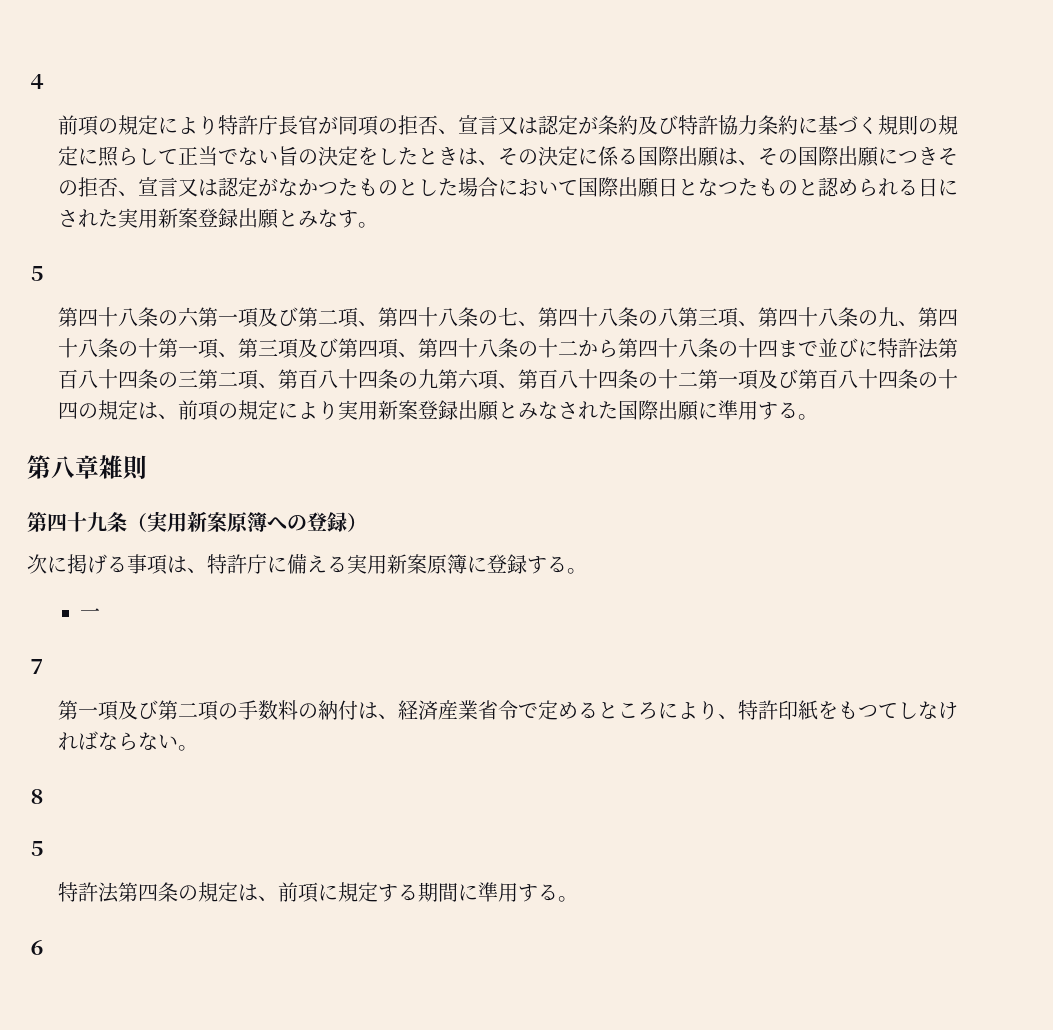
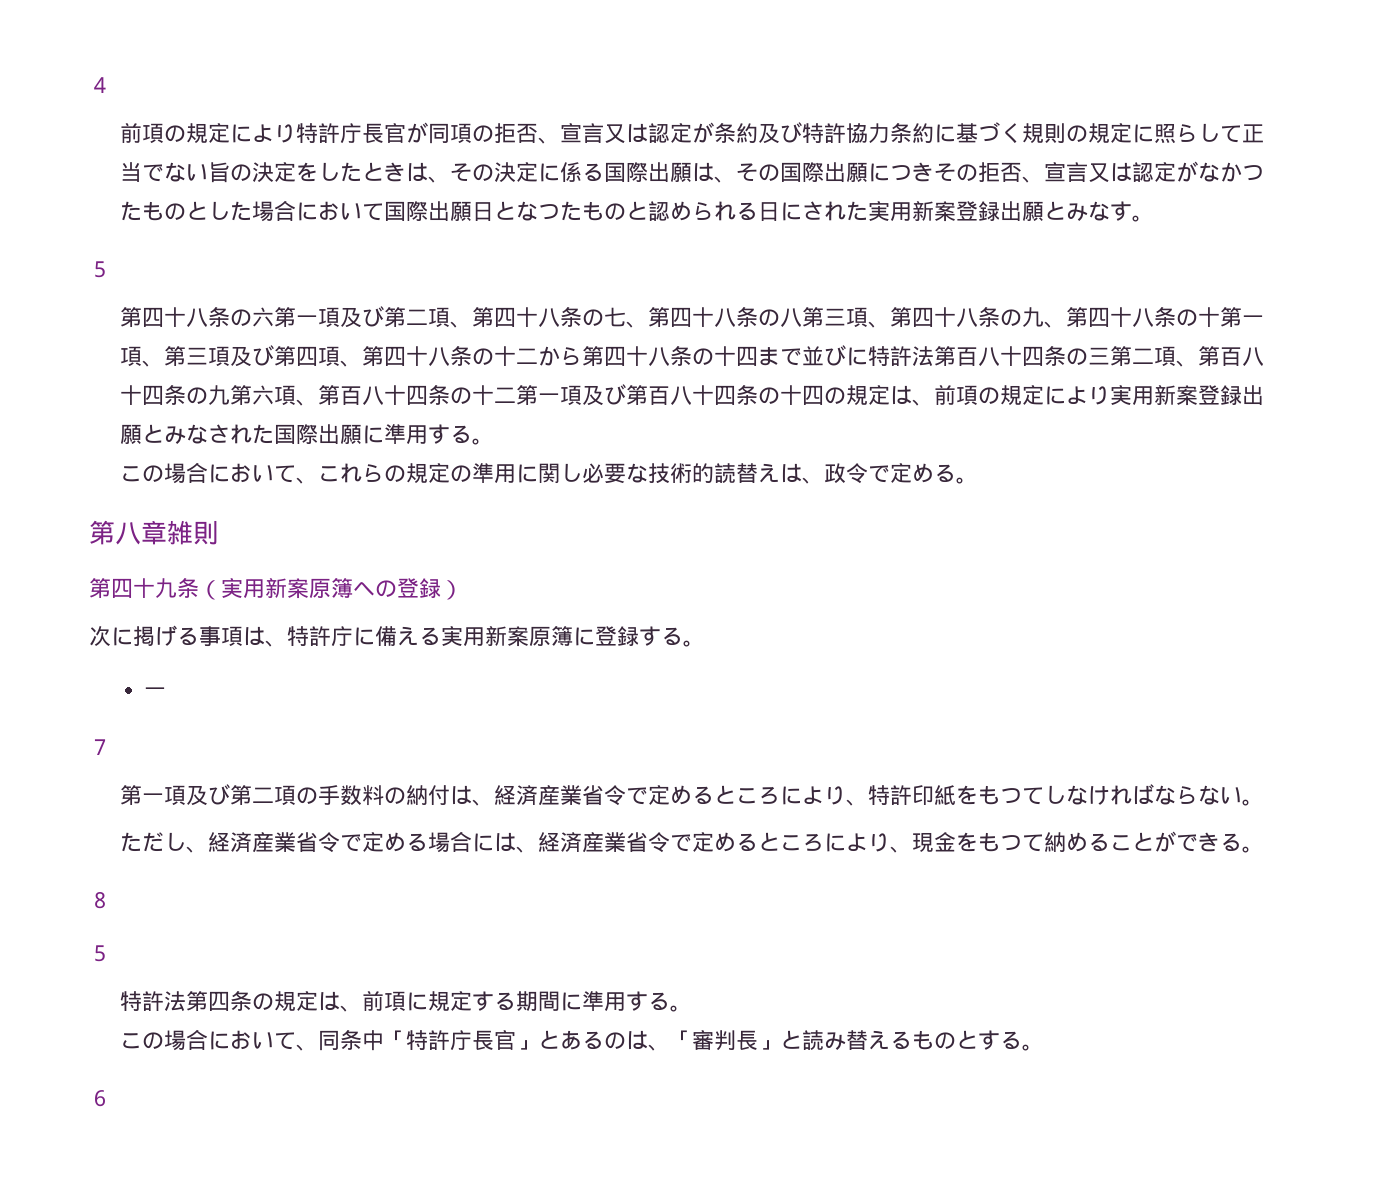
+ この場合において、これらの規定の準用に関し必要な技術的読替えは、政令で定める。
+ ただし、経済産業省令で定める場合には、経済産業省令で定めるところにより、現金をもつて納めることができる。
+ この場合において、同条中「特許庁長官」とあるのは、「審判長」と読み替えるものとする。

